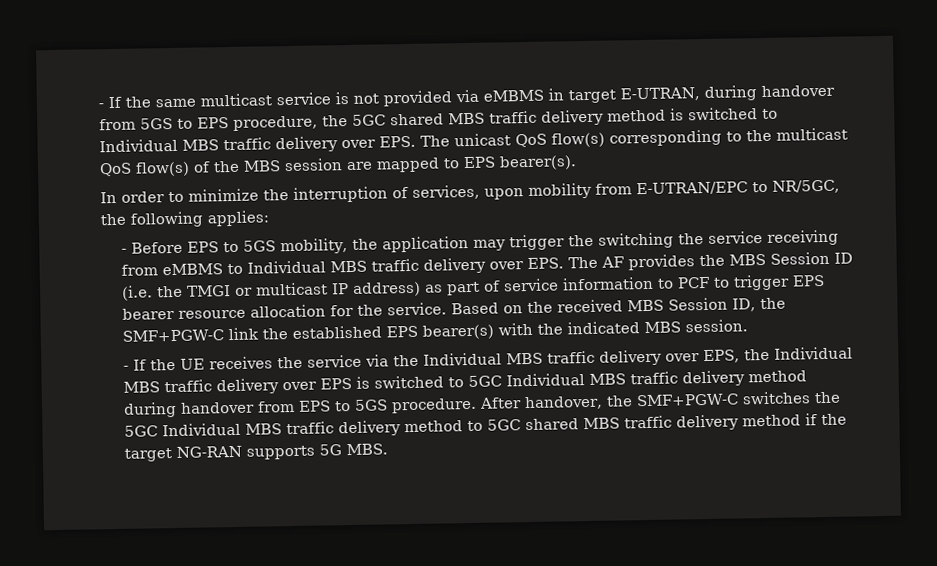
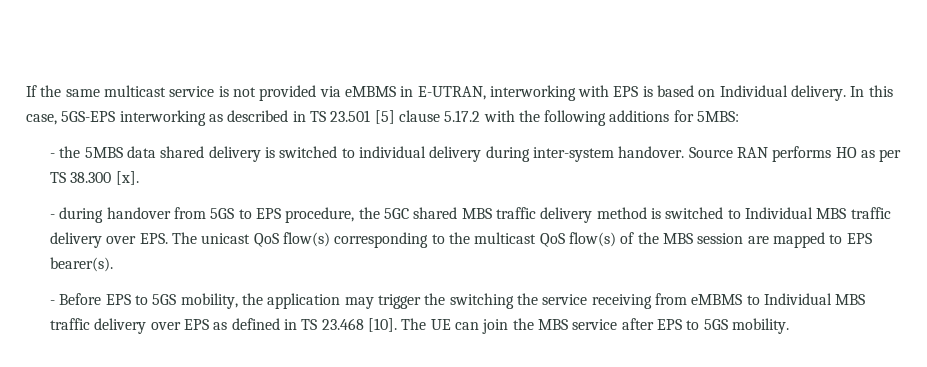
- - If the same multicast service is not provided via eMBMS in target E-UTRAN, during handover from 5GS to EPS procedure, the 5GC shared MBS traffic delivery method is switched to Individual MBS traffic delivery over EPS. The unicast QoS flow(s) corresponding to the multicast QoS flow(s) of the MBS session are mapped to EPS bearer(s).
+ If the same multicast service is not provided via eMBMS in E-UTRAN, interworking with EPS is based on Individual delivery. In this case, 5GS-EPS interworking as described in TS 23.501 [5] clause 5.17.2 with the following additions for 5MBS:
+ - the 5MBS data shared delivery is switched to individual delivery during inter-system handover. Source RAN performs HO as per TS 38.300 [x].
+ - during handover from 5GS to EPS procedure, the 5GC shared MBS traffic delivery method is switched to Individual MBS traffic delivery over EPS. The unicast QoS flow(s) corresponding to the multicast QoS flow(s) of the MBS session are mapped to EPS bearer(s).
- In order to minimize the interruption of services, upon mobility from E-UTRAN/EPC to NR/5GC, the following applies:
- - Before EPS to 5GS mobility, the application may trigger the switching the service receiving from eMBMS to Individual MBS traffic delivery over EPS. The AF provides the MBS Session ID (i.e. the TMGI or multicast IP address) as part of service information to PCF to trigger EPS bearer resource allocation for the service. Based on the received MBS Session ID, the SMF+PGW-C link the established EPS bearer(s) with the indicated MBS session.
- - If the UE receives the service via the Individual MBS traffic delivery over EPS, the Individual MBS traffic delivery over EPS is switched to 5GC Individual MBS traffic delivery method during handover from EPS to 5GS procedure. After handover, the SMF+PGW-C switches the 5GC Individual MBS traffic delivery method to 5GC shared MBS traffic delivery method if the target NG-RAN supports 5G MBS.
+ - Before EPS to 5GS mobility, the application may trigger the switching the service receiving from eMBMS to Individual MBS traffic delivery over EPS as defined in TS 23.468 [10]. The UE can join the MBS service after EPS to 5GS mobility.

